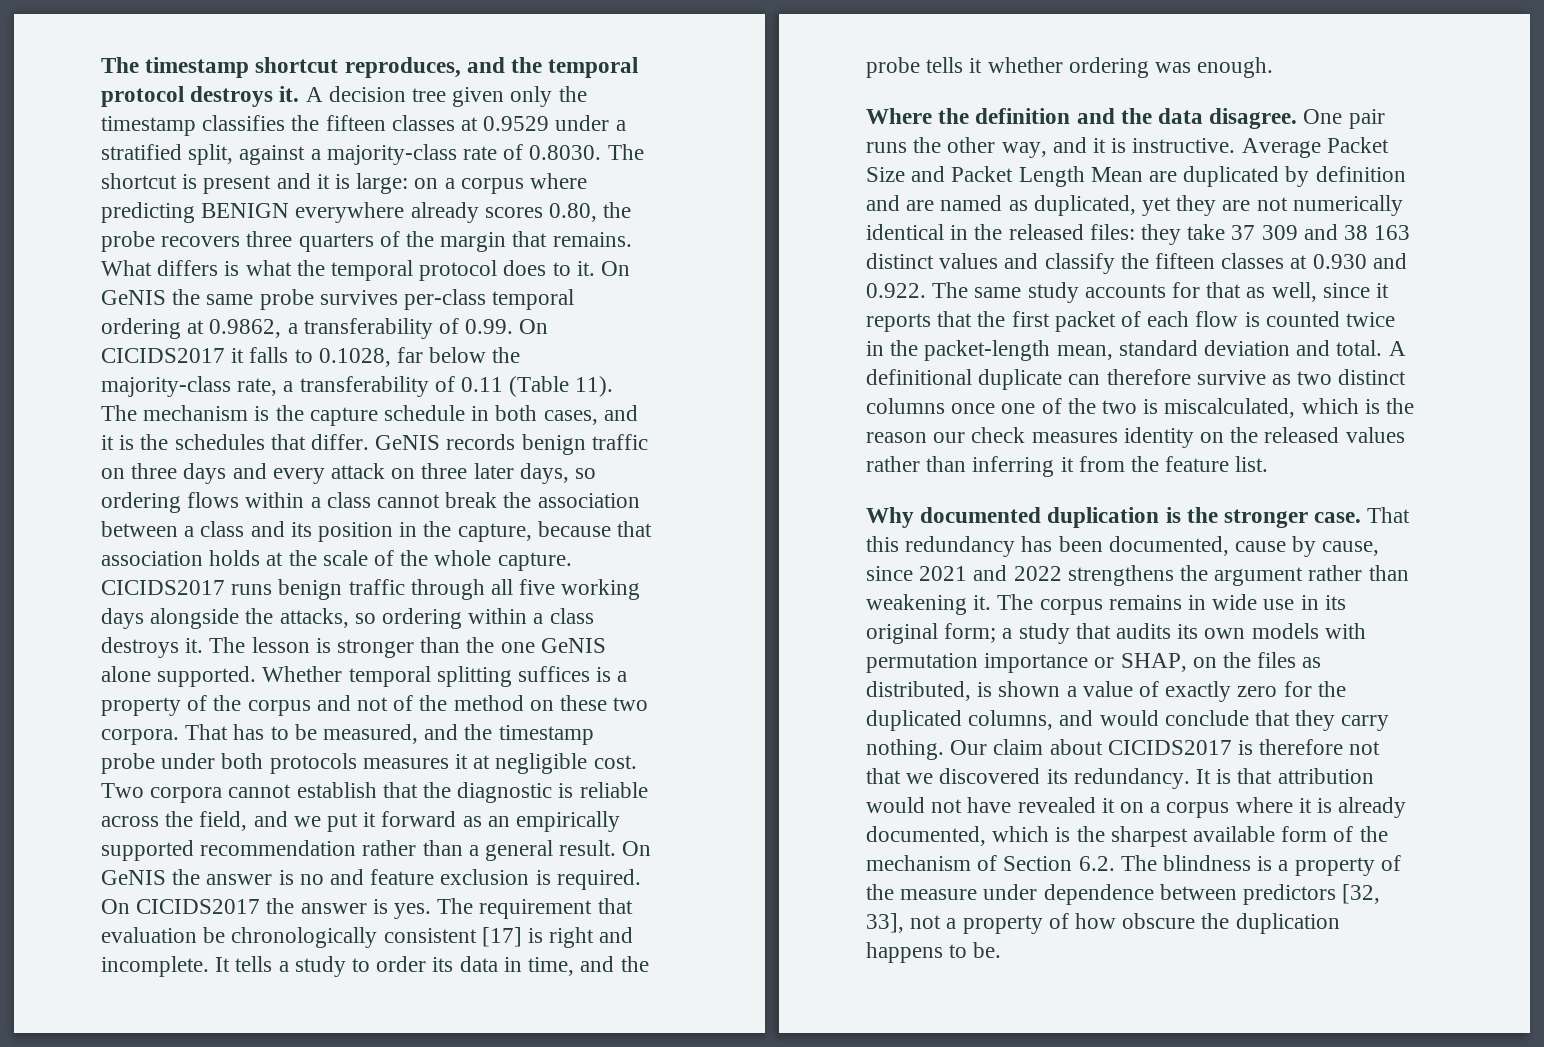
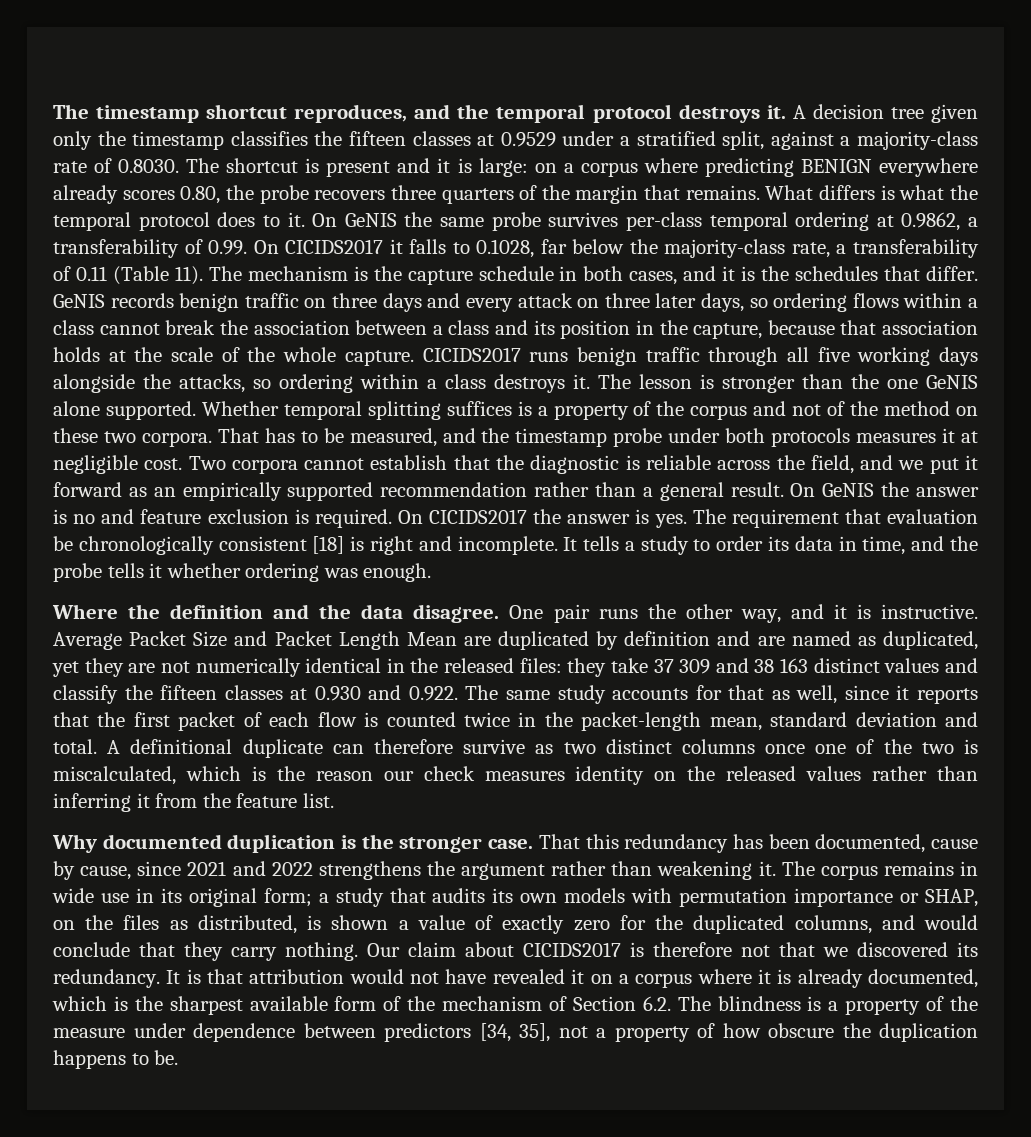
- The requirement that evaluation be chronologically consistent [17] is right and incomplete.
+ The requirement that evaluation be chronologically consistent [18] is right and incomplete.
- It is that attribution would not have revealed it on a corpus where it is already documented, which is the sharpest available form of the mechanism of Section 6.2. The blindness is a property of the measure under dependence between predictors [32, 33], not a property of how obscure the duplication happens to be.
+ It is that attribution would not have revealed it on a corpus where it is already documented, which is the sharpest available form of the mechanism of Section 6.2. The blindness is a property of the measure under dependence between predictors [34, 35], not a property of how obscure the duplication happens to be.

